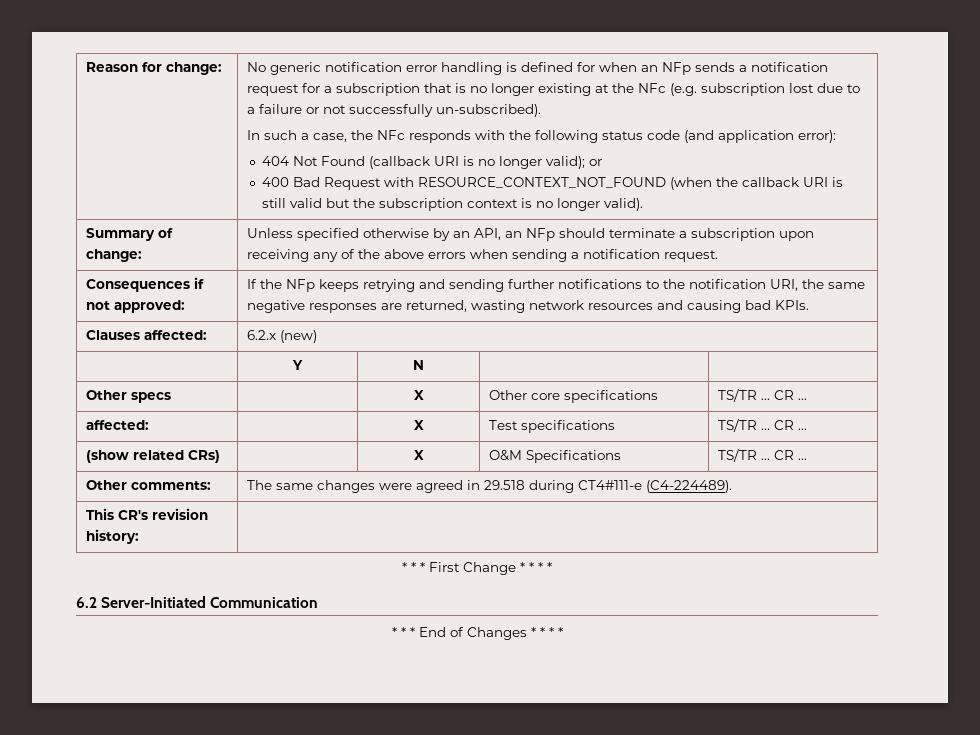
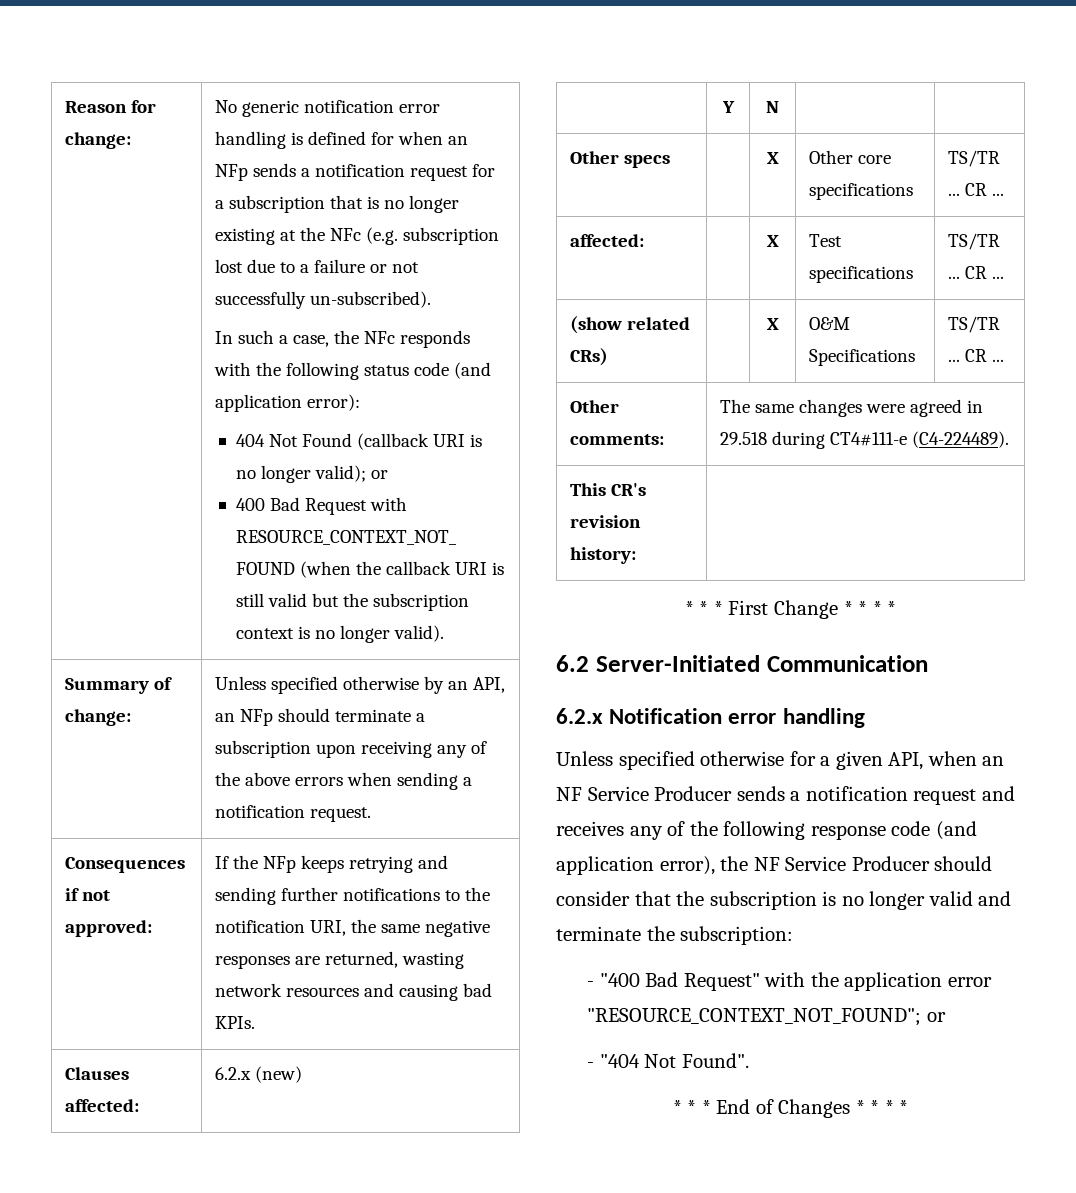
+ 6.2.x Notification error handling
+ Unless specified otherwise for a given API, when an NF Service Producer sends a notification request and receives any of the following response code (and application error), the NF Service Producer should consider that the subscription is no longer valid and terminate the subscription:
+ - "400 Bad Request" with the application error "RESOURCE_CONTEXT_NOT_FOUND"; or
+ - "404 Not Found".

